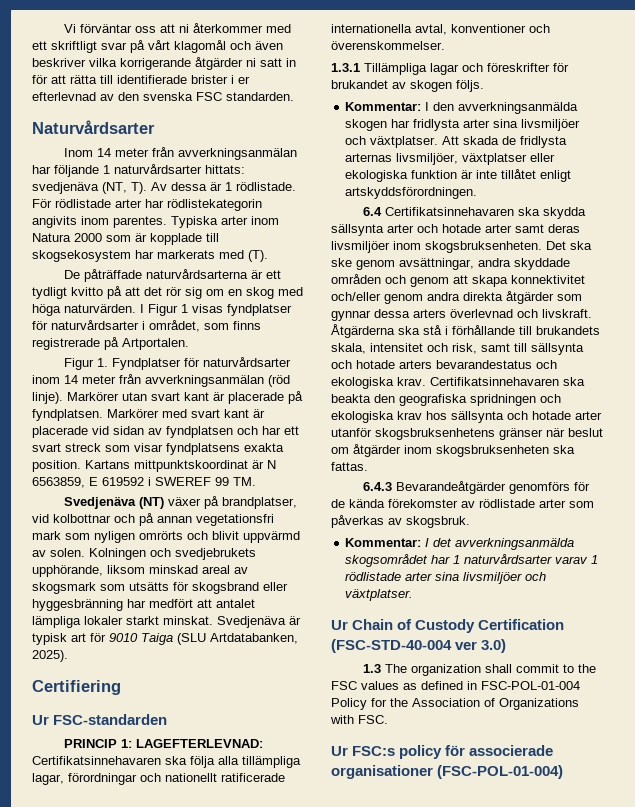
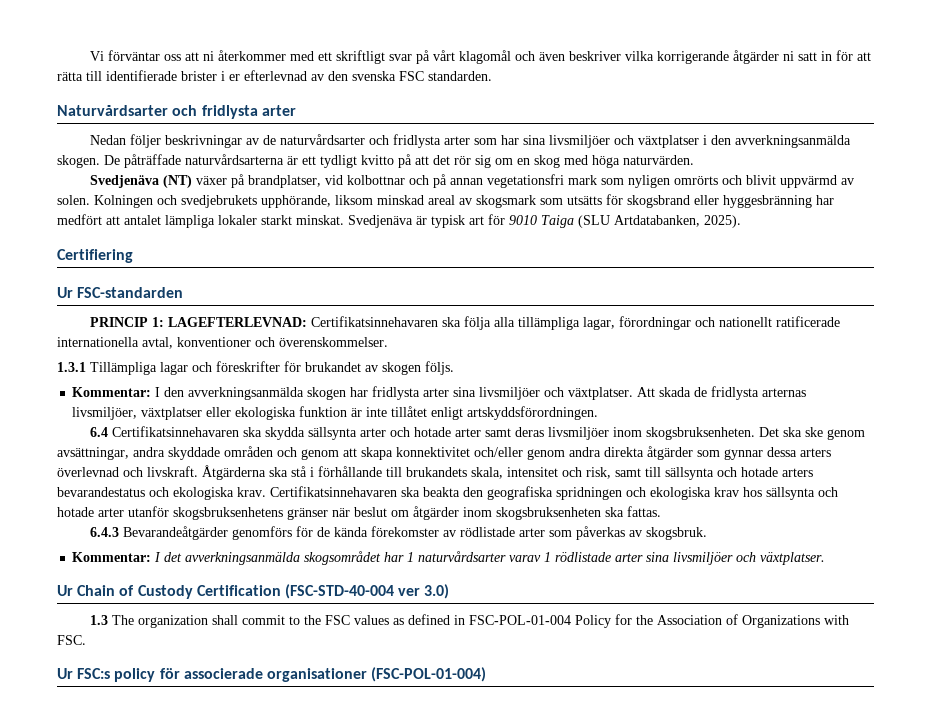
- Naturvårdsarter
- Inom 14 meter från avverkningsanmälan har följande 1 naturvårdsarter hittats: svedjenäva (NT, T). Av dessa är 1 rödlistade. För rödlistade arter har rödlistekategorin angivits inom parentes. Typiska arter inom Natura 2000 som är kopplade till skogsekosystem har markerats med (T).
- De påträffade naturvårdsarterna är ett tydligt kvitto på att det rör sig om en skog med höga naturvärden. I Figur 1 visas fyndplatser för naturvårdsarter i området, som finns registrerade på Artportalen.
- Figur 1. Fyndplatser för naturvårdsarter inom 14 meter från avverkningsanmälan (röd linje). Markörer utan svart kant är placerade på fyndplatsen. Markörer med svart kant är placerade vid sidan av fyndplatsen och har ett svart streck som visar fyndplatsens exakta position. Kartans mittpunktskoordinat är N 6563859, E 619592 i SWEREF 99 TM.
+ Naturvårdsarter och fridlysta arter
+ Nedan följer beskrivningar av de naturvårdsarter och fridlysta arter som har sina livsmiljöer och växtplatser i den avverkningsanmälda skogen. De påträffade naturvårdsarterna är ett tydligt kvitto på att det rör sig om en skog med höga naturvärden.

